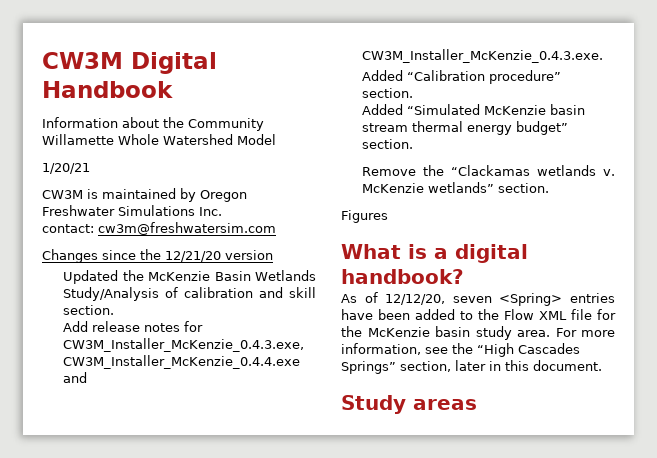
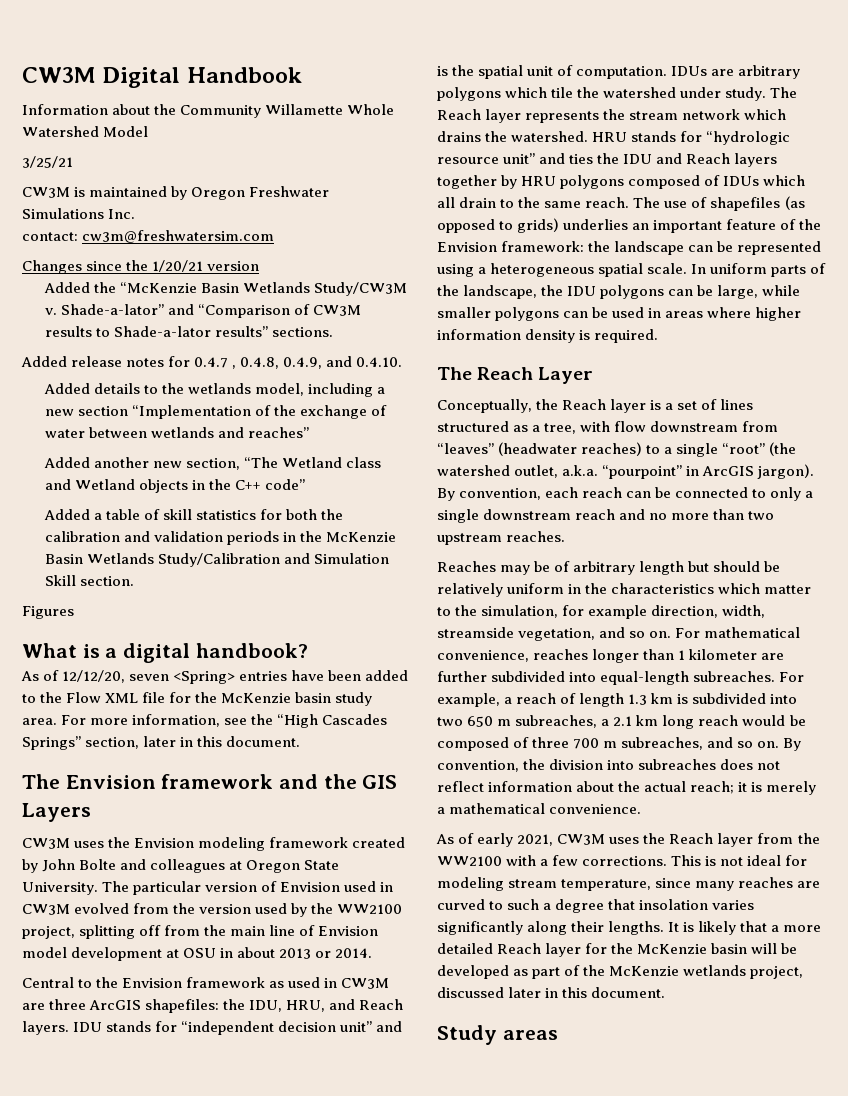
- 1/20/21
+ 3/25/21
- Changes since the 12/21/20 version
+ Changes since the 1/20/21 version
- Updated the McKenzie Basin Wetlands Study/Analysis of calibration and skill section.
- Add release notes for CW3M_Installer_McKenzie_0.4.3.exe, CW3M_Installer_McKenzie_0.4.4.exe and CW3M_Installer_McKenzie_0.4.3.exe.
- Added “Calibration procedure” section.
- Added “Simulated McKenzie basin stream thermal energy budget” section.
- Remove the “Clackamas wetlands v. McKenzie wetlands” section.
+ Added the “McKenzie Basin Wetlands Study/CW3M v. Shade-a-lator” and “Comparison of CW3M results to Shade-a-lator results” sections.
+ Added release notes for 0.4.7 , 0.4.8, 0.4.9, and 0.4.10.
+ Added details to the wetlands model, including a new section “Implementation of the exchange of water between wetlands and reaches”
+ Added another new section, “The Wetland class and Wetland objects in the C++ code”
+ Added a table of skill statistics for both the calibration and validation periods in the McKenzie Basin Wetlands Study/Calibration and Simulation Skill section.
+ The Envision framework and the GIS Layers
+ CW3M uses the Envision modeling framework created by John Bolte and colleagues at Oregon State University. The particular version of Envision used in CW3M evolved from the version used by the WW2100 project, splitting off from the main line of Envision model development at OSU in about 2013 or 2014.
+ Central to the Envision framework as used in CW3M are three ArcGIS shapefiles: the IDU, HRU, and Reach layers. IDU stands for “independent decision unit” and is the spatial unit of computation. IDUs are arbitrary polygons which tile the watershed under study. The Reach layer represents the stream network which drains the watershed. HRU stands for “hydrologic resource unit” and ties the IDU and Reach layers together by HRU polygons composed of IDUs which all drain to the same reach. The use of shapefiles (as opposed to grids) underlies an important feature of the Envision framework: the landscape can be represented using a heterogeneous spatial scale. In uniform parts of the landscape, the IDU polygons can be large, while smaller polygons can be used in areas where higher information density is required.
+ The Reach Layer
+ Conceptually, the Reach layer is a set of lines structured as a tree, with flow downstream from “leaves” (headwater reaches) to a single “root” (the watershed outlet, a.k.a. “pourpoint” in ArcGIS jargon). By convention, each reach can be connected to only a single downstream reach and no more than two upstream reaches.
+ Reaches may be of arbitrary length but should be relatively uniform in the characteristics which matter to the simulation, for example direction, width, streamside vegetation, and so on. For mathematical convenience, reaches longer than 1 kilometer are further subdivided into equal-length subreaches. For example, a reach of length 1.3 km is subdivided into two 650 m subreaches, a 2.1 km long reach would be composed of three 700 m subreaches, and so on. By convention, the division into subreaches does not reflect information about the actual reach; it is merely a mathematical convenience.
+ As of early 2021, CW3M uses the Reach layer from the WW2100 with a few corrections. This is not ideal for modeling stream temperature, since many reaches are curved to such a degree that insolation varies significantly along their lengths. It is likely that a more detailed Reach layer for the McKenzie basin will be developed as part of the McKenzie wetlands project, discussed later in this document.

